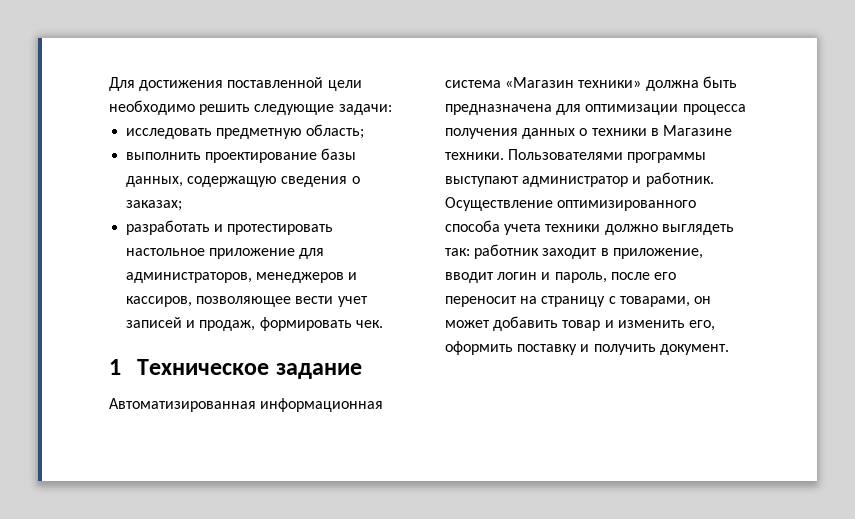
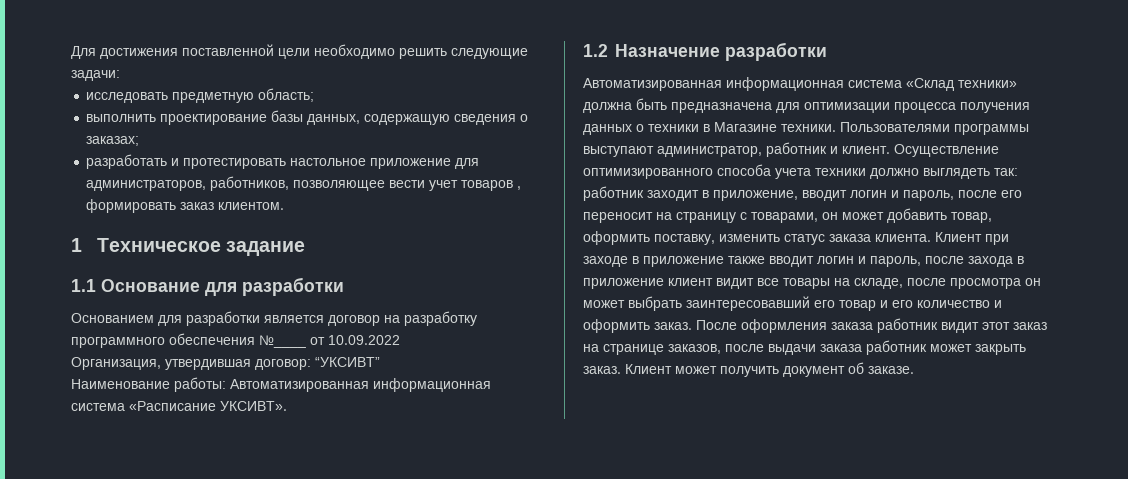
- разработать и протестировать настольное приложение для администраторов, менеджеров и кассиров, позволяющее вести учет записей и продаж, формировать чек.
+ разработать и протестировать настольное приложение для администраторов, работников, позволяющее вести учет товаров , формировать заказ клиентом.
  1 Техническое задание
- Автоматизированная информационная система «Магазин техники» должна быть предназначена для оптимизации процесса получения данных о техники в Магазине техники.
+ 1.1 Основание для разработки
+ Основанием для разработки является договор на разработку программного обеспечения №____ от 10.09.2022
+ Организация, утвердившая договор: “УКСИВТ”
+ Наименование работы: Автоматизированная информационная система «Расписание УКСИВТ».
+ 1.2 Назначение разработки
+ Автоматизированная информационная система «Склад техники» должна быть предназначена для оптимизации процесса получения данных о техники в Магазине техники.
- Пользователями программы выступают администратор и работник.
+ Пользователями программы выступают администратор, работник и клиент.
- Осуществление оптимизированного способа учета техники должно выглядеть так: работник заходит в приложение, вводит логин и пароль, после его переносит на страницу с товарами, он может добавить товар и изменить его, оформить поставку и получить документ.
+ Осуществление оптимизированного способа учета техники должно выглядеть так: работник заходит в приложение, вводит логин и пароль, после его переносит на страницу с товарами, он может добавить товар, оформить поставку, изменить статус заказа клиента. Клиент при заходе в приложение также вводит логин и пароль, после захода в приложение клиент видит все товары на складе, после просмотра он может выбрать заинтересовавший его товар и его количество и оформить заказ. После оформления заказа работник видит этот заказ на странице заказов, после выдачи заказа работник может закрыть заказ. Клиент может получить документ об заказе.

